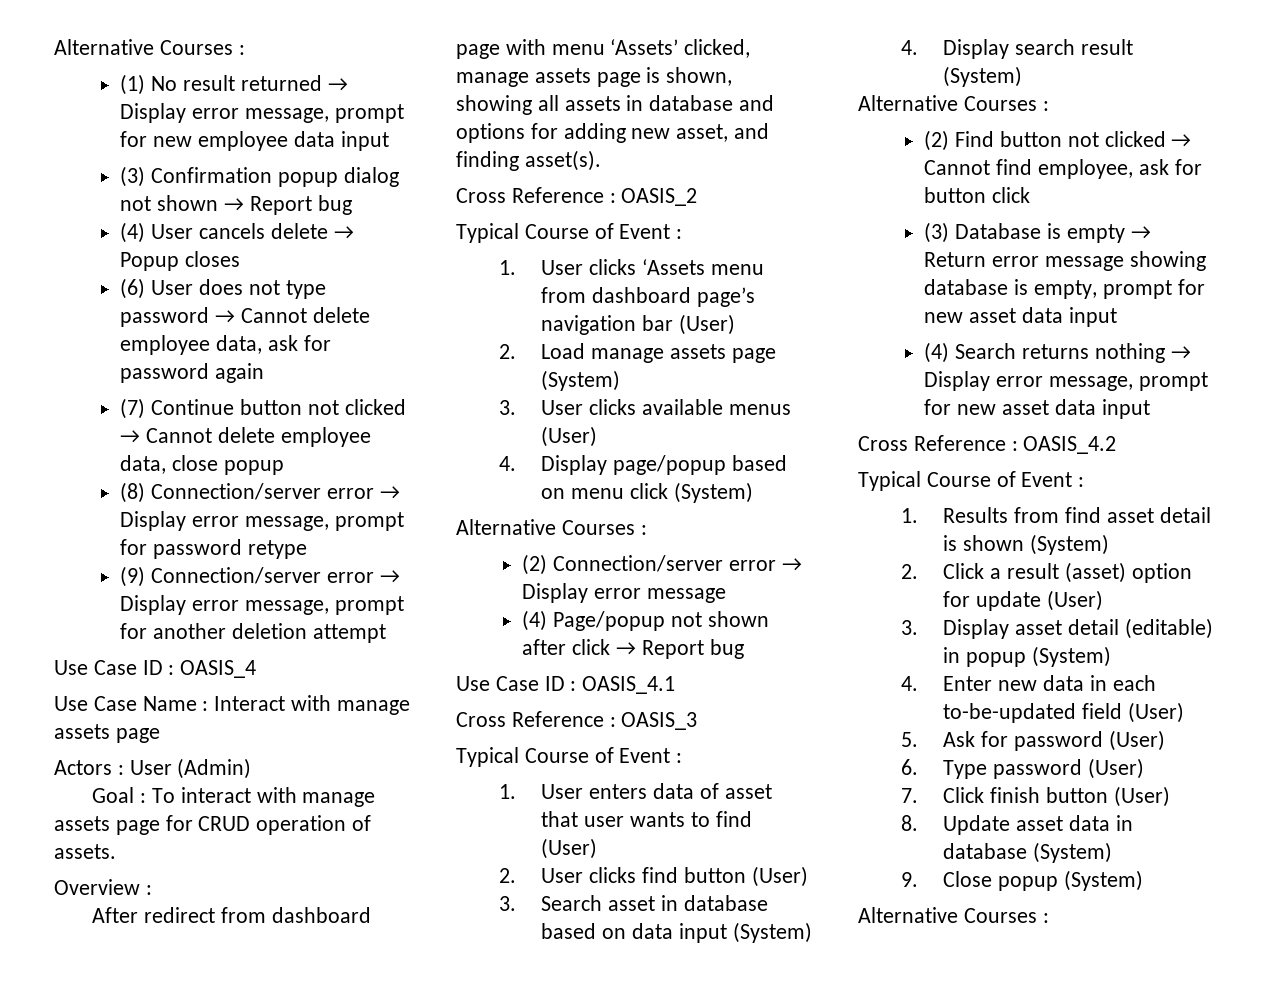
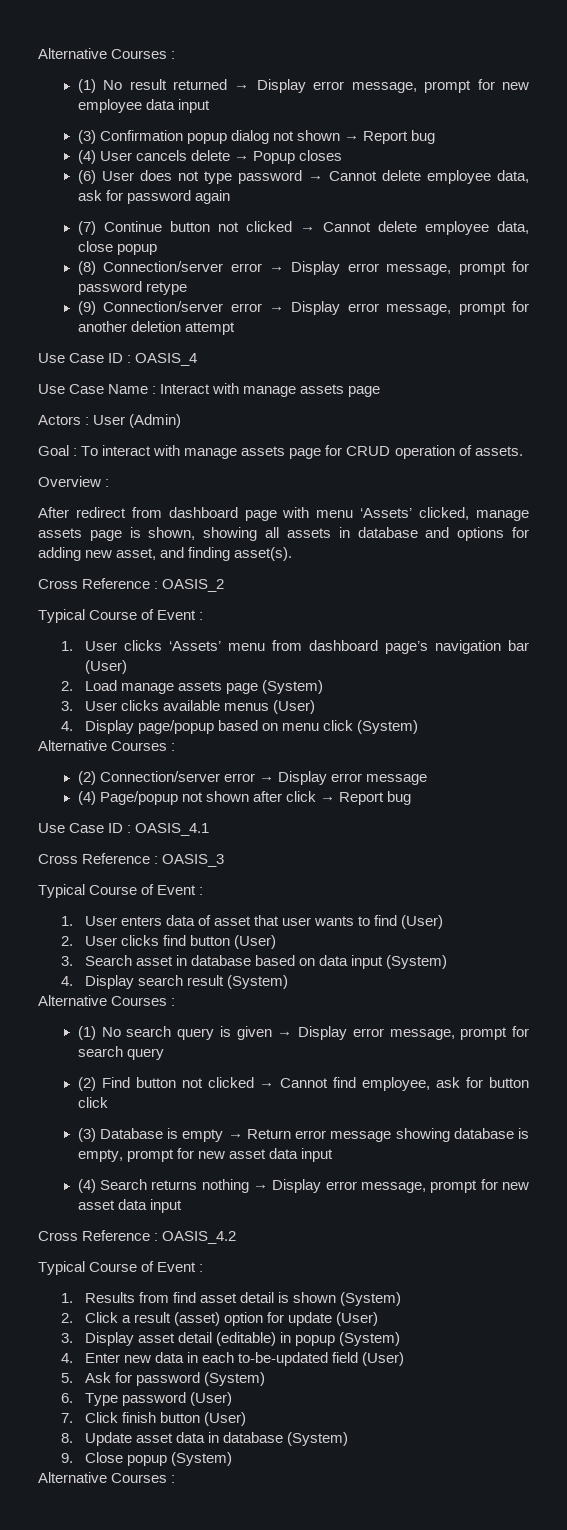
- 1. User clicks ‘Assets menu from dashboard page’s navigation bar (User)
+ 1. User clicks ‘Assets’ menu from dashboard page’s navigation bar (User)
+ (1) No search query is given → Display error message, prompt for search query
- 5. Ask for password (User)
+ 5. Ask for password (System)

